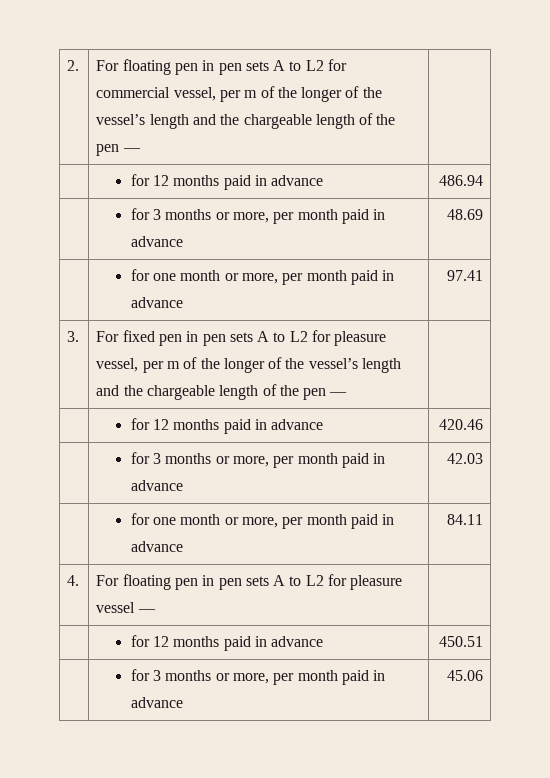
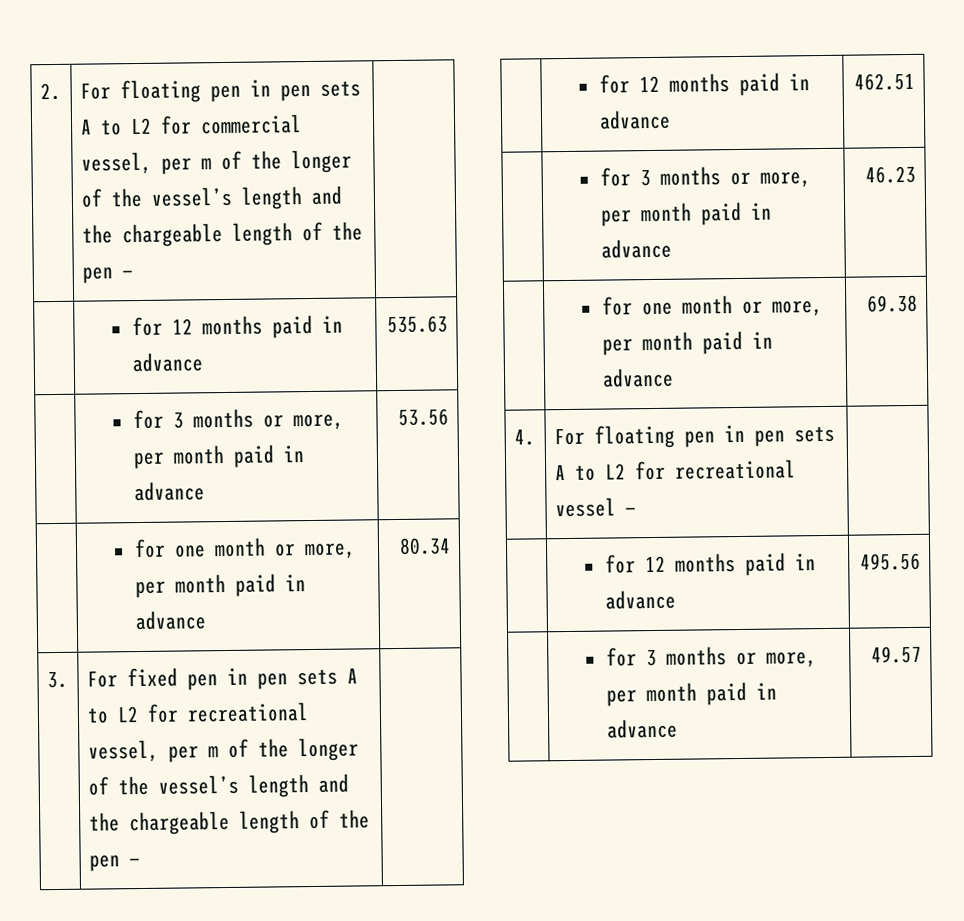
- | for 12 months paid in advance | 486.94
+ | for 12 months paid in advance | 535.63
- | for 3 months or more, per month paid in advance | 48.69
+ | for 3 months or more, per month paid in advance | 53.56
- | for one month or more, per month paid in advance | 97.41
+ | for one month or more, per month paid in advance | 80.34
- 3. | For fixed pen in pen sets A to L2 for pleasure vessel, per m of the longer of the vessel’s length and the chargeable length of the pen — |
+ 3. | For fixed pen in pen sets A to L2 for recreational vessel, per m of the longer of the vessel’s length and the chargeable length of the pen — |
- | for 12 months paid in advance | 420.46
+ | for 12 months paid in advance | 462.51
- | for 3 months or more, per month paid in advance | 42.03
+ | for 3 months or more, per month paid in advance | 46.23
- | for one month or more, per month paid in advance | 84.11
+ | for one month or more, per month paid in advance | 69.38
- 4. | For floating pen in pen sets A to L2 for pleasure vessel — |
+ 4. | For floating pen in pen sets A to L2 for recreational vessel — |
- | for 12 months paid in advance | 450.51
+ | for 12 months paid in advance | 495.56
- | for 3 months or more, per month paid in advance | 45.06
+ | for 3 months or more, per month paid in advance | 49.57

